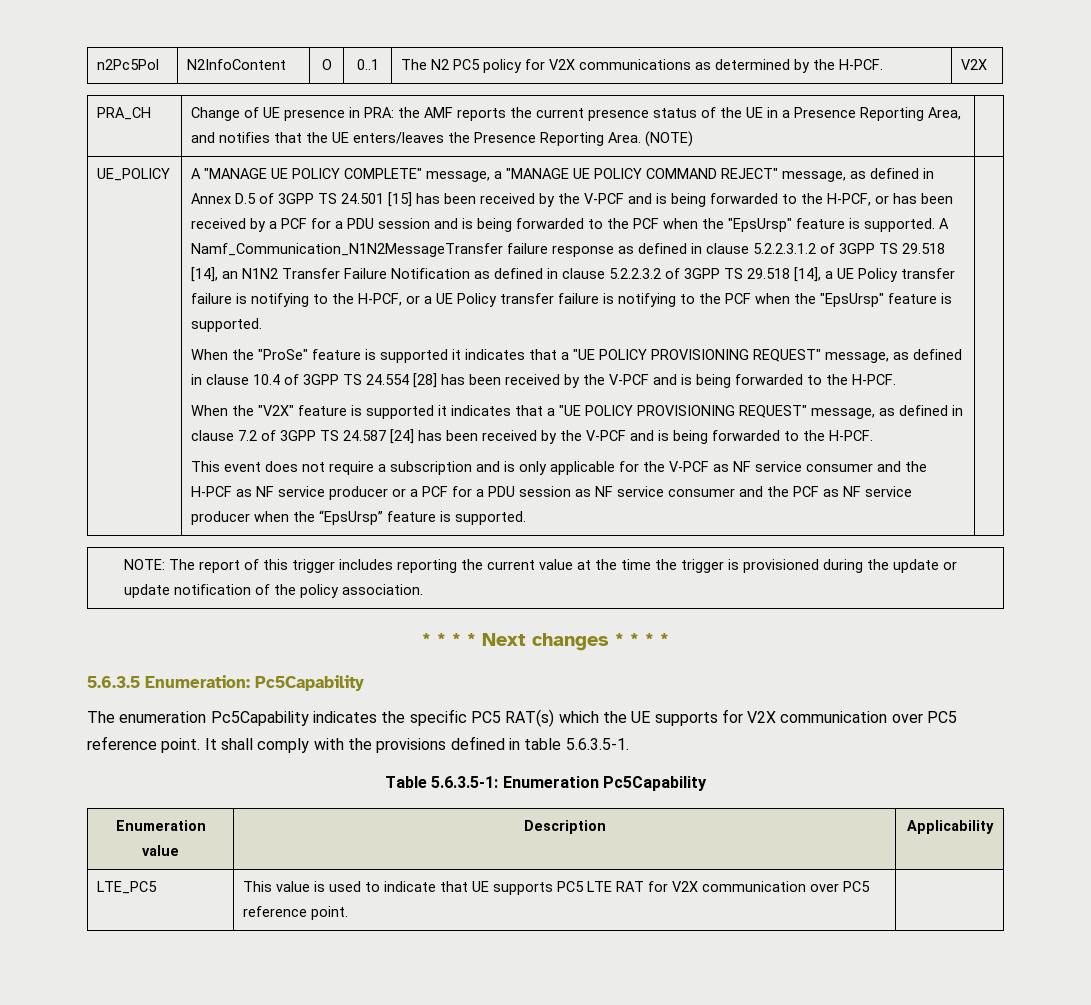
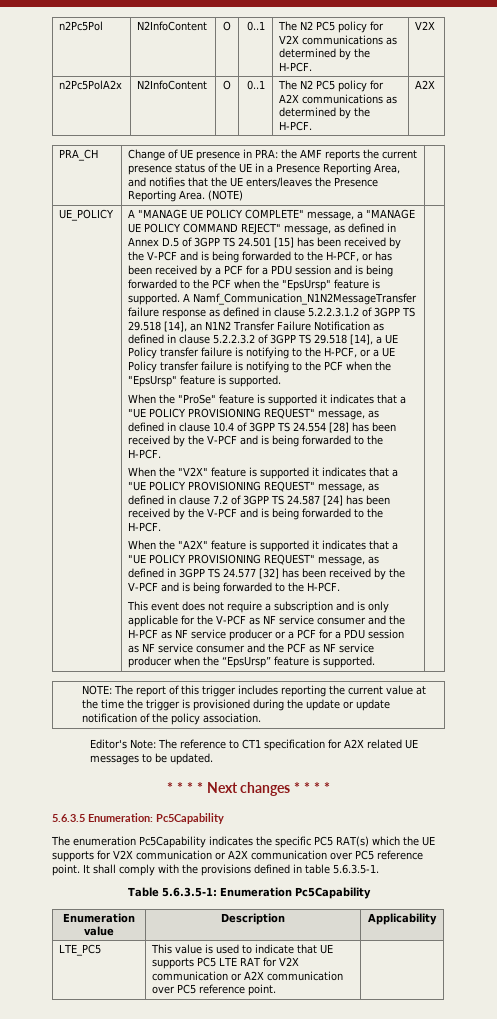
+ n2Pc5PolA2x | N2InfoContent | O | 0..1 | The N2 PC5 policy for A2X communications as determined by the H-PCF. | A2X
+ When the "A2X" feature is supported it indicates that a "UE POLICY PROVISIONING REQUEST" message, as defined in 3GPP TS 24.577 [32] has been received by the V-PCF and is being forwarded to the H-PCF.
+ Editor's Note: The reference to CT1 specification for A2X related UE messages to be updated.
- The enumeration Pc5Capability indicates the specific PC5 RAT(s) which the UE supports for V2X communication over PC5 reference point.
+ The enumeration Pc5Capability indicates the specific PC5 RAT(s) which the UE supports for V2X communication or A2X communication over PC5 reference point.
- LTE_PC5 | This value is used to indicate that UE supports PC5 LTE RAT for V2X communication over PC5 reference point. |
+ LTE_PC5 | This value is used to indicate that UE supports PC5 LTE RAT for V2X communication or A2X communication over PC5 reference point. |

